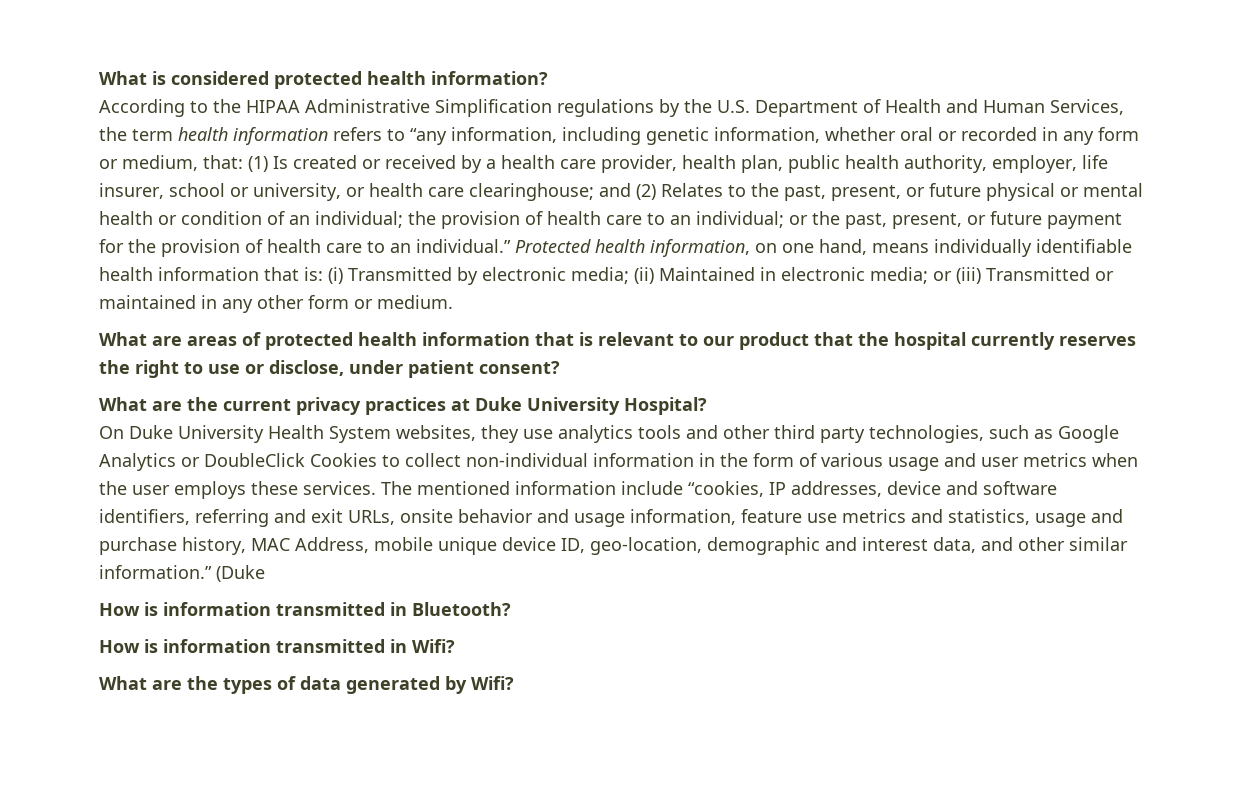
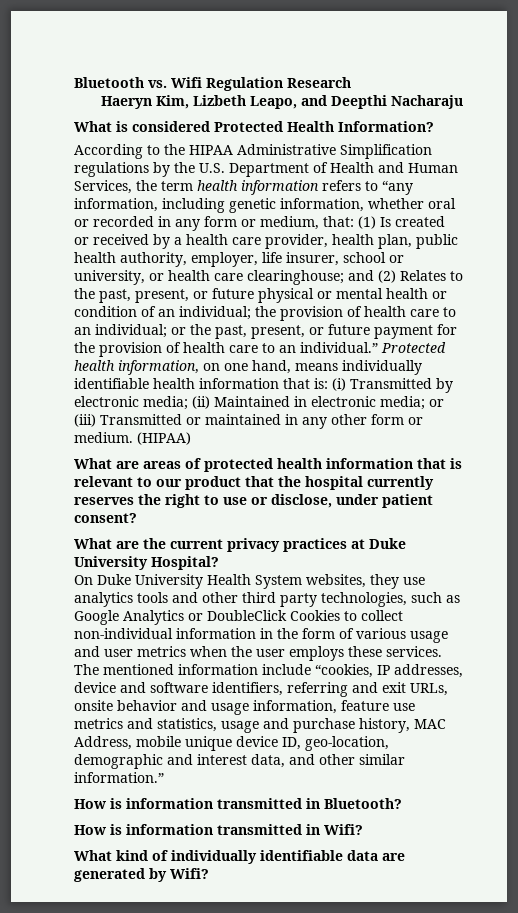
- What is considered protected health information?
+ Bluetooth vs. Wifi Regulation Research
+ Haeryn Kim, Lizbeth Leapo, and Deepthi Nacharaju
+ What is considered Protected Health Information?
+ (HIPAA)
- (Duke
- What are the types of data generated by Wifi?
+ What kind of individually identifiable data are generated by Wifi?

